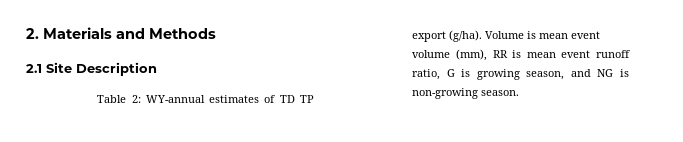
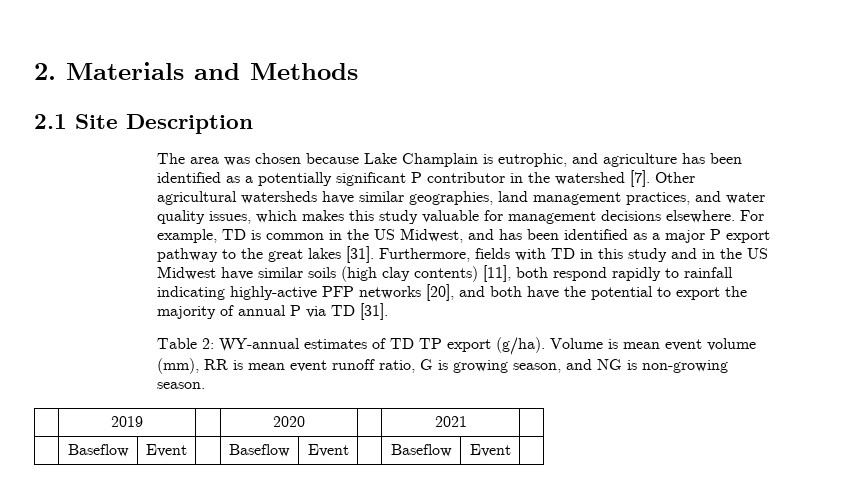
+ The area was chosen because Lake Champlain is eutrophic, and agriculture has been identified as a potentially significant P contributor in the watershed [7]. Other agricultural watersheds have similar geographies, land management practices, and water quality issues, which makes this study valuable for management decisions elsewhere. For example, TD is common in the US Midwest, and has been identified as a major P export pathway to the great lakes [31]. Furthermore, fields with TD in this study and in the US Midwest have similar soils (high clay contents) [11], both respond rapidly to rainfall indicating highly-active PFP networks [20], and both have the potential to export the majority of annual P via TD [31].
+ | 2019 | | 2020 | | 2021 |
+ | Baseflow | Event | | Baseflow | Event | | Baseflow | Event |

